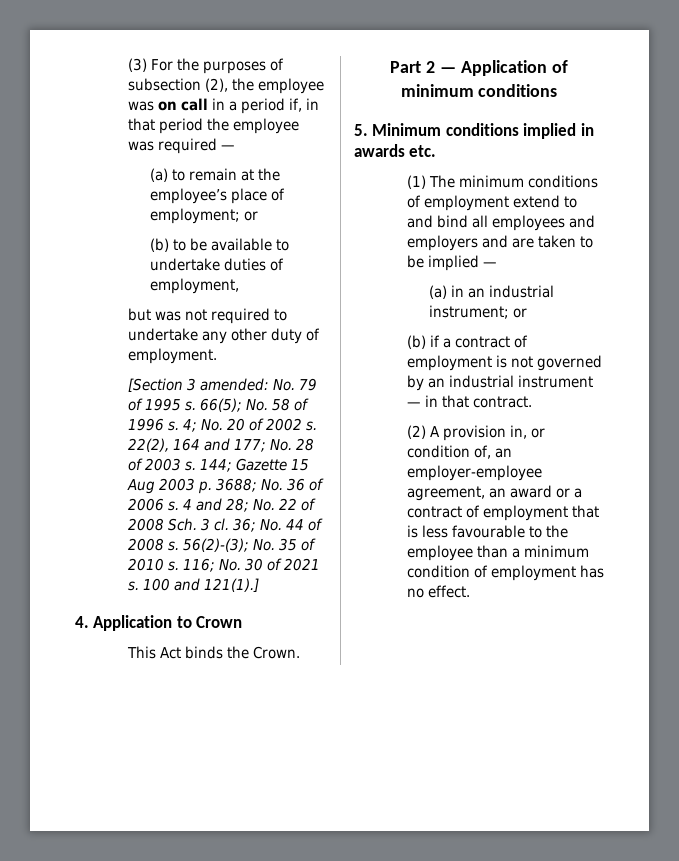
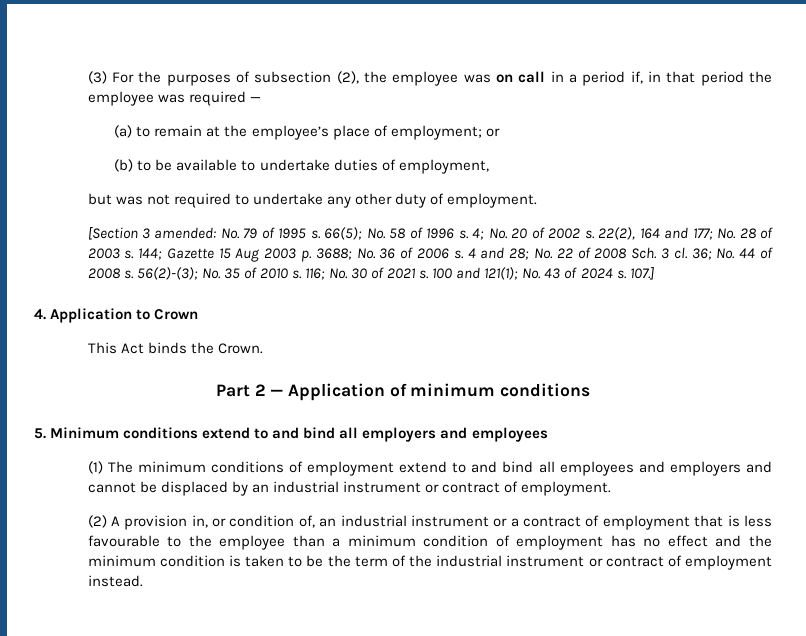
- 100 and 121(1).]
+ 100 and 121(1); No. 43 of 2024 s. 107.]
- 5. Minimum conditions implied in awards etc.
+ 5. Minimum conditions extend to and bind all employers and employees
- (1) The minimum conditions of employment extend to and bind all employees and employers and are taken to be implied —
- (a) in an industrial instrument; or
- (b) if a contract of employment is not governed by an industrial instrument — in that contract.
+ (1) The minimum conditions of employment extend to and bind all employees and employers and cannot be displaced by an industrial instrument or contract of employment.
- (2) A provision in, or condition of, an employer-employee agreement, an award or a contract of employment that is less favourable to the employee than a minimum condition of employment has no effect.
+ (2) A provision in, or condition of, an industrial instrument or a contract of employment that is less favourable to the employee than a minimum condition of employment has no effect and the minimum condition is taken to be the term of the industrial instrument or contract of employment instead.

